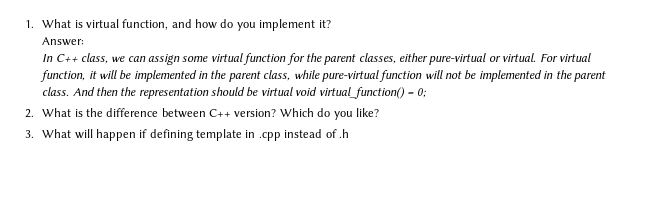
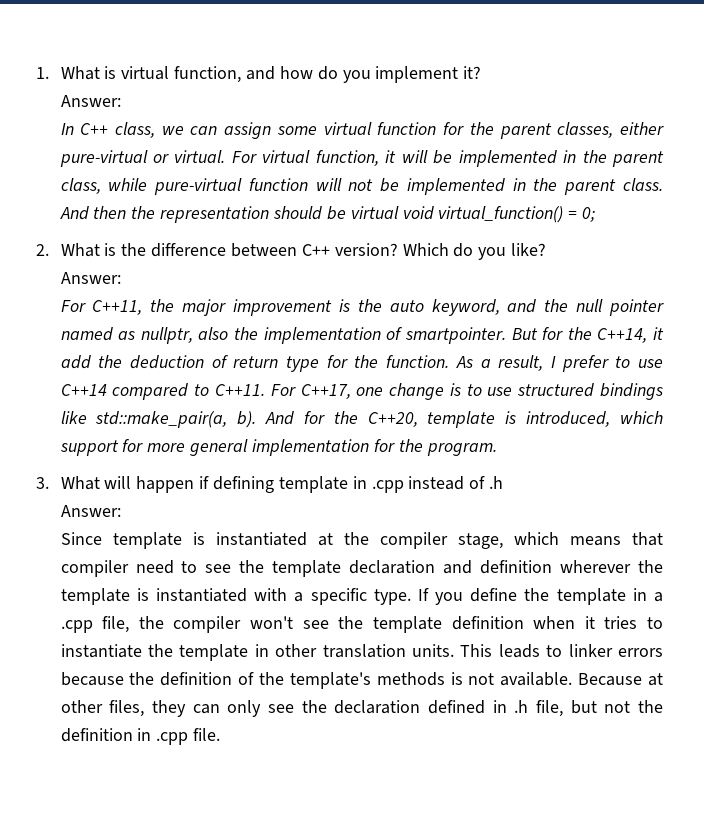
  Which do you like?
+ Answer:
+ For C++11, the major improvement is the auto keyword, and the null pointer named as nullptr, also the implementation of smartpointer. But for the C++14, it add the deduction of return type for the function. As a result, I prefer to use C++14 compared to C++11. For C++17, one change is to use structured bindings like std::make_pair(a, b). And for the C++20, template is introduced, which support for more general implementation for the program.
  3. What will happen if defining template in .cpp instead of .h
+ Answer:
+ Since template is instantiated at the compiler stage, which means that compiler need to see the template declaration and definition wherever the template is instantiated with a specific type. If you define the template in a .cpp file, the compiler won't see the template definition when it tries to instantiate the template in other translation units. This leads to linker errors because the definition of the template's methods is not available. Because at other files, they can only see the declaration defined in .h file, but not the definition in .cpp file.

